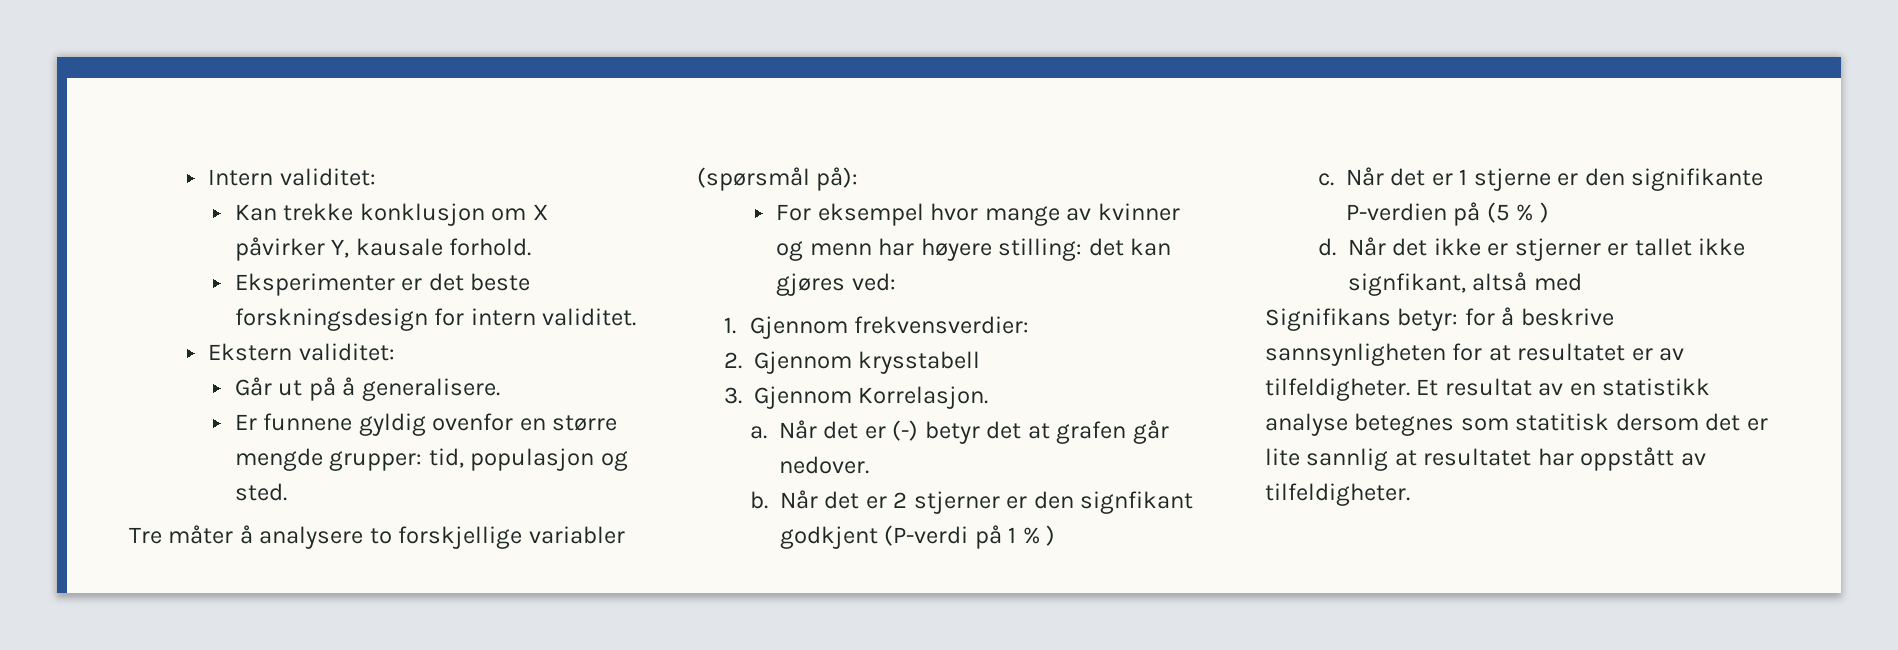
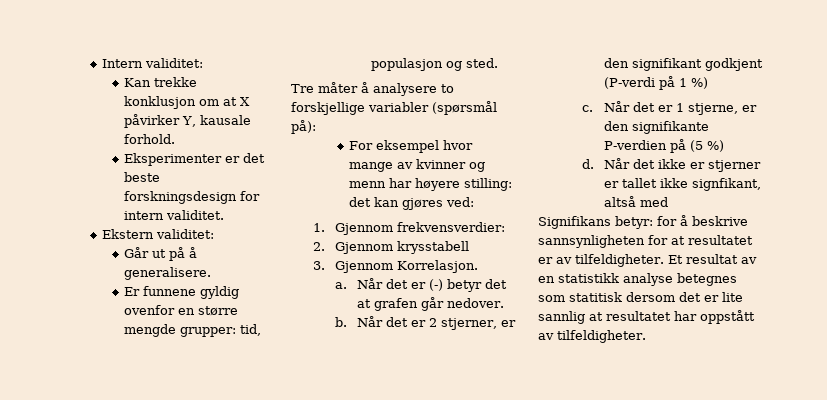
- Kan trekke konklusjon om X påvirker Y, kausale forhold.
+ Kan trekke konklusjon om at X påvirker Y, kausale forhold.
- Når det er 2 stjerner er den signfikant godkjent (P-verdi på 1 % )
+ Når det er 2 stjerner, er den signifikant godkjent (P-verdi på 1 %)
- Når det er 1 stjerne er den signifikante P-verdien på (5 % )
+ Når det er 1 stjerne, er den signifikante P-verdien på (5 %)

